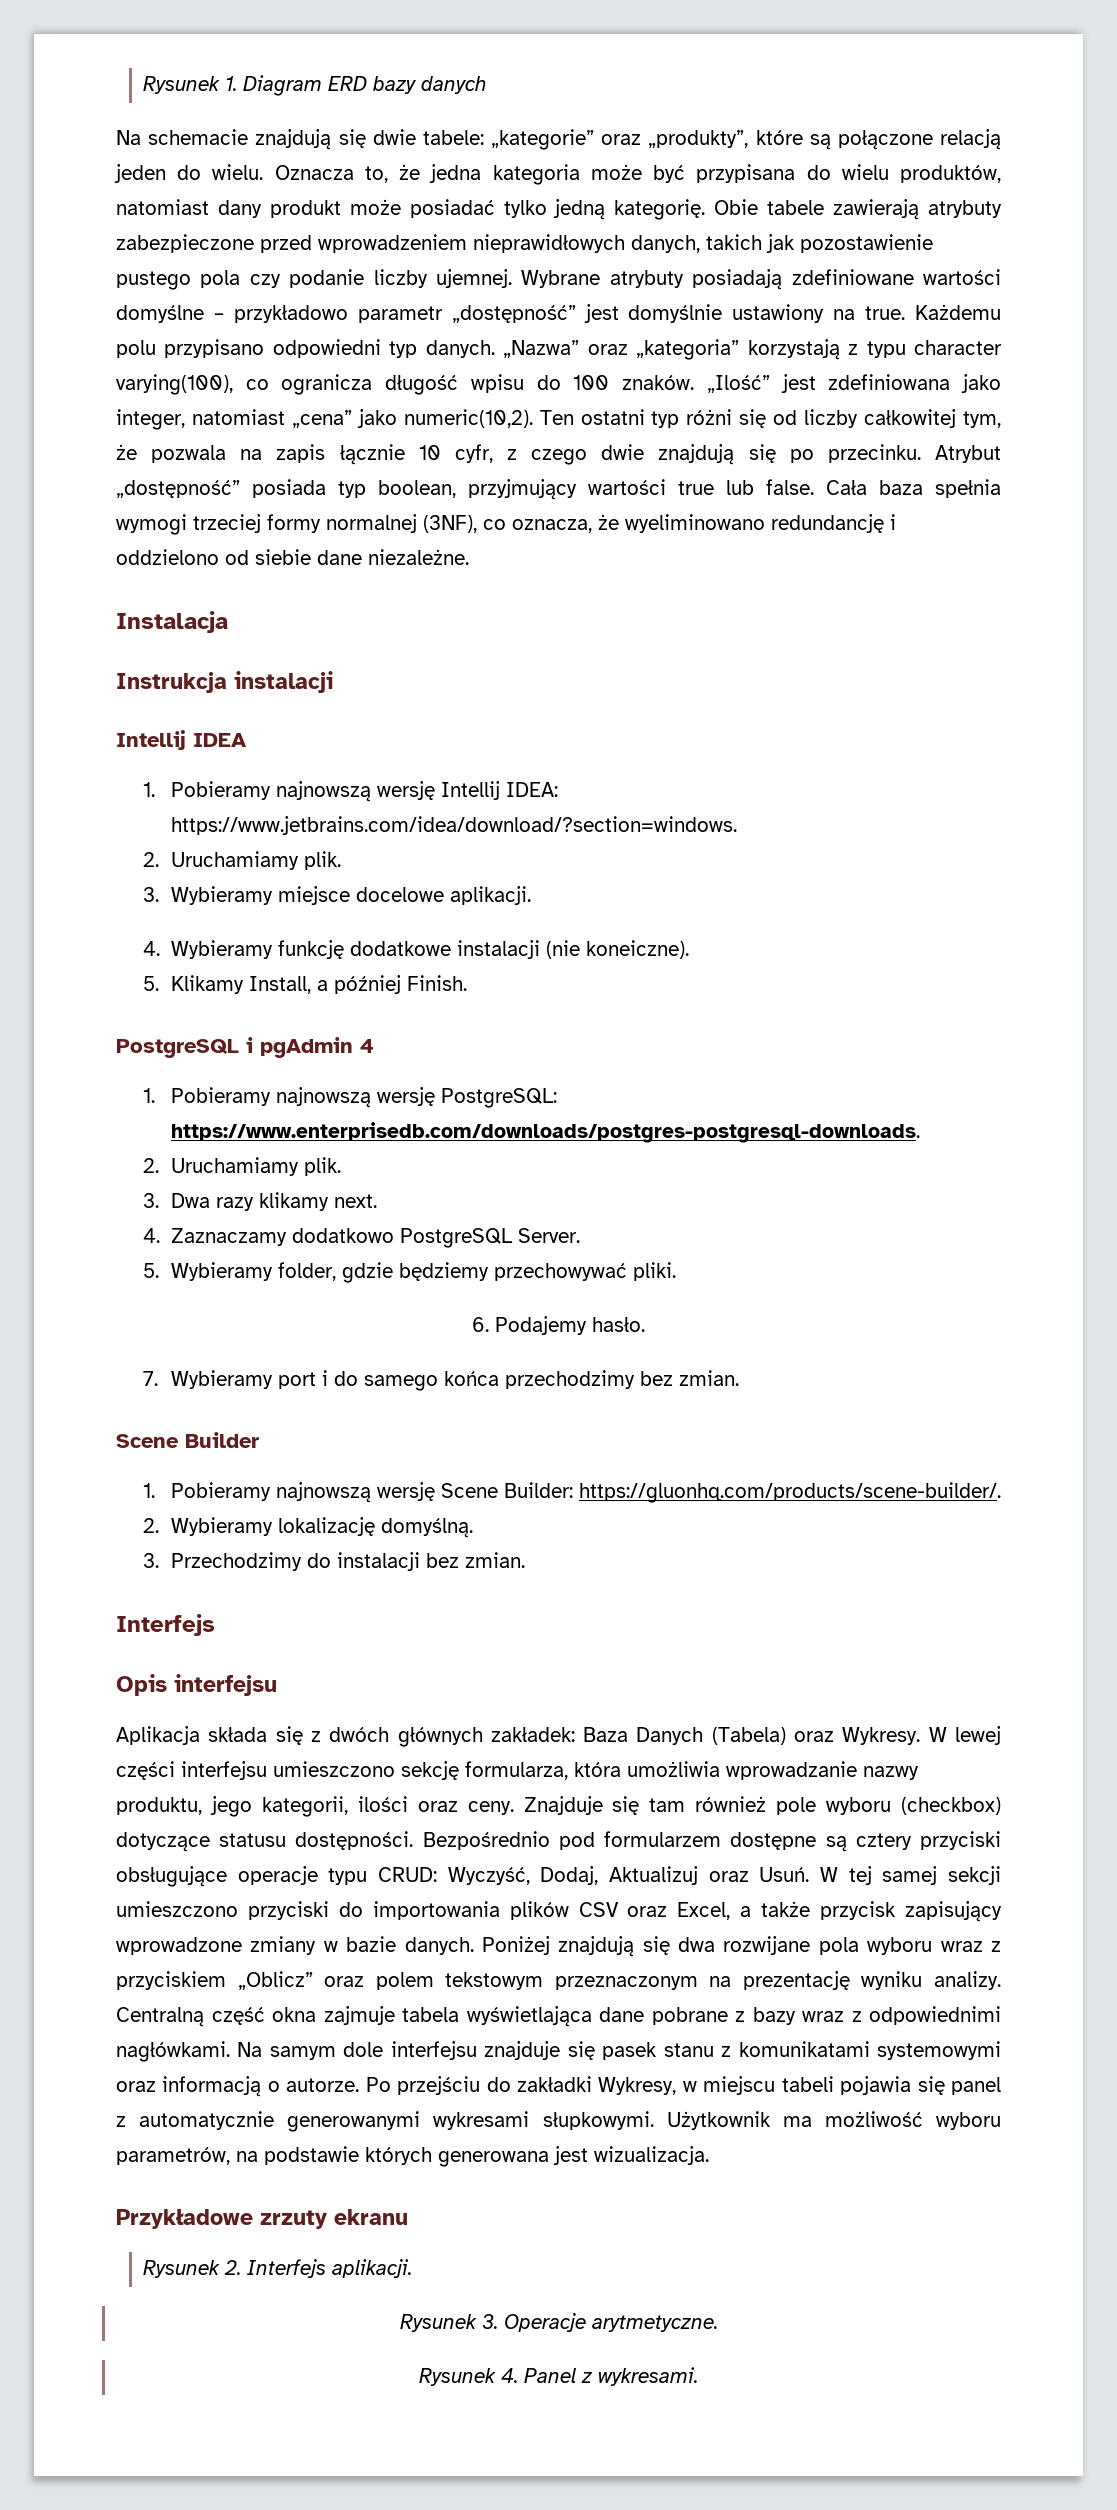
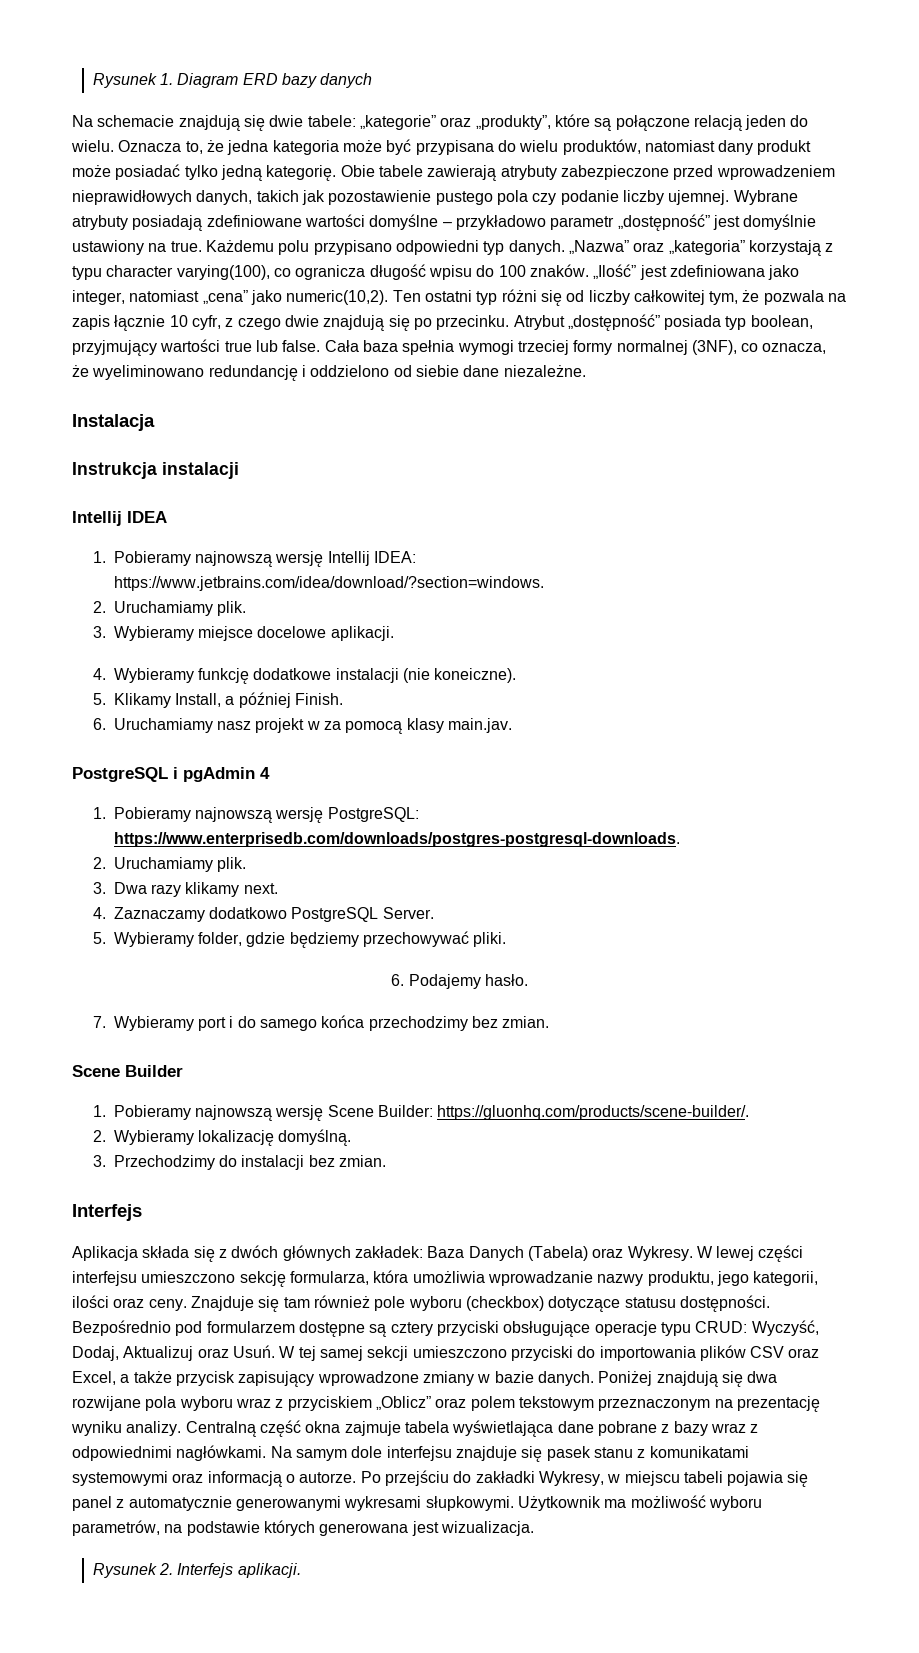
+ 6. Uruchamiamy nasz projekt w za pomocą klasy main.jav.
- Opis interfejsu
- Przykładowe zrzuty ekranu
- Rysunek 3. Operacje arytmetyczne.
- Rysunek 4. Panel z wykresami.

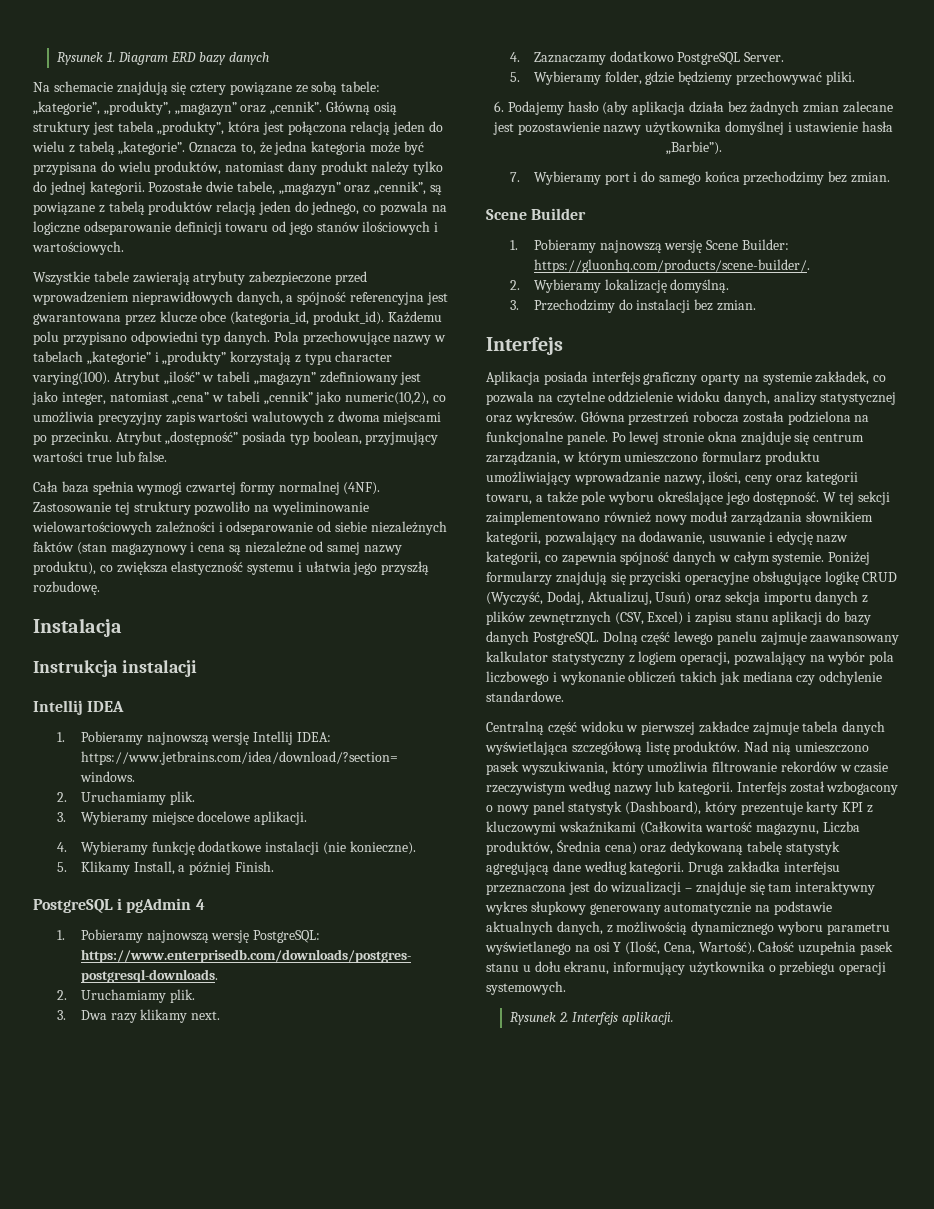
- Na schemacie znajdują się dwie tabele: „kategorie” oraz „produkty”, które są połączone relacją jeden do wielu.
+ Na schemacie znajdują się cztery powiązane ze sobą tabele: „kategorie”, „produkty”, „magazyn” oraz „cennik”. Główną osią struktury jest tabela „produkty”, która jest połączona relacją jeden do wielu z tabelą „kategorie”.
- Oznacza to, że jedna kategoria może być przypisana do wielu produktów, natomiast dany produkt może posiadać tylko jedną kategorię. Obie tabele zawierają atrybuty zabezpieczone przed wprowadzeniem nieprawidłowych danych, takich jak pozostawienie pustego pola czy podanie liczby ujemnej. Wybrane atrybuty posiadają zdefiniowane wartości domyślne – przykładowo parametr „dostępność” jest domyślnie ustawiony na true.
+ Oznacza to, że jedna kategoria może być przypisana do wielu produktów, natomiast dany produkt należy tylko do jednej kategorii. Pozostałe dwie tabele, „magazyn” oraz „cennik”, są powiązane z tabelą produktów relacją jeden do jednego, co pozwala na logiczne odseparowanie definicji towaru od jego stanów ilościowych i wartościowych.
+ Wszystkie tabele zawierają atrybuty zabezpieczone przed wprowadzeniem nieprawidłowych danych, a spójność referencyjna jest gwarantowana przez klucze obce (kategoria_id, produkt_id).
- „Nazwa” oraz „kategoria” korzystają z typu character varying(100), co ogranicza długość wpisu do 100 znaków. „Ilość” jest zdefiniowana jako integer, natomiast „cena” jako numeric(10,2). Ten ostatni typ różni się od liczby całkowitej tym, że pozwala na zapis łącznie 10 cyfr, z czego dwie znajdują się po przecinku.
+ Pola przechowujące nazwy w tabelach „kategorie” i „produkty” korzystają z typu character varying(100). Atrybut „ilość” w tabeli „magazyn” zdefiniowany jest jako integer, natomiast „cena” w tabeli „cennik” jako numeric(10,2), co umożliwia precyzyjny zapis wartości walutowych z dwoma miejscami po przecinku.
- Atrybut „dostępność” posiada typ boolean, przyjmujący wartości true lub false. Cała baza spełnia wymogi trzeciej formy normalnej (3NF), co oznacza, że wyeliminowano redundancję i oddzielono od siebie dane niezależne.
+ Atrybut „dostępność” posiada typ boolean, przyjmujący wartości true lub false.
+ Cała baza spełnia wymogi czwartej formy normalnej (4NF). Zastosowanie tej struktury pozwoliło na wyeliminowanie wielowartościowych zależności i odseparowanie od siebie niezależnych faktów (stan magazynowy i cena są niezależne od samej nazwy produktu), co zwiększa elastyczność systemu i ułatwia jego przyszłą rozbudowę.
- 4. Wybieramy funkcję dodatkowe instalacji (nie koneiczne).
+ 4. Wybieramy funkcję dodatkowe instalacji (nie konieczne).
- 6. Uruchamiamy nasz projekt w za pomocą klasy main.jav.
- 6. Podajemy hasło.
+ 6. Podajemy hasło (aby aplikacja działa bez żadnych zmian zalecane jest pozostawienie nazwy użytkownika domyślnej i ustawienie hasła „Barbie”).
- Aplikacja składa się z dwóch głównych zakładek: Baza Danych (Tabela) oraz Wykresy. W lewej części interfejsu umieszczono sekcję formularza, która umożliwia wprowadzanie nazwy produktu, jego kategorii, ilości oraz ceny. Znajduje się tam również pole wyboru (checkbox) dotyczące statusu dostępności. Bezpośrednio pod formularzem dostępne są cztery przyciski obsługujące operacje typu CRUD: Wyczyść, Dodaj, Aktualizuj oraz Usuń. W tej samej sekcji umieszczono przyciski do importowania plików CSV oraz Excel, a także przycisk zapisujący wprowadzone zmiany w bazie danych. Poniżej znajdują się dwa rozwijane pola wyboru wraz z przyciskiem „Oblicz” oraz polem tekstowym przeznaczonym na prezentację wyniku analizy. Centralną część okna zajmuje tabela wyświetlająca dane pobrane z bazy wraz z odpowiednimi nagłówkami. Na samym dole interfejsu znajduje się pasek stanu z komunikatami systemowymi oraz informacją o autorze. Po przejściu do zakładki Wykresy, w miejscu tabeli pojawia się panel z automatycznie generowanymi wykresami słupkowymi. Użytkownik ma możliwość wyboru parametrów, na podstawie których generowana jest wizualizacja.
+ Aplikacja posiada interfejs graficzny oparty na systemie zakładek, co pozwala na czytelne oddzielenie widoku danych, analizy statystycznej oraz wykresów. Główna przestrzeń robocza została podzielona na funkcjonalne panele. Po lewej stronie okna znajduje się centrum zarządzania, w którym umieszczono formularz produktu umożliwiający wprowadzanie nazwy, ilości, ceny oraz kategorii towaru, a także pole wyboru określające jego dostępność. W tej sekcji zaimplementowano również nowy moduł zarządzania słownikiem kategorii, pozwalający na dodawanie, usuwanie i edycję nazw kategorii, co zapewnia spójność danych w całym systemie. Poniżej formularzy znajdują się przyciski operacyjne obsługujące logikę CRUD (Wyczyść, Dodaj, Aktualizuj, Usuń) oraz sekcja importu danych z plików zewnętrznych (CSV, Excel) i zapisu stanu aplikacji do bazy danych PostgreSQL. Dolną część lewego panelu zajmuje zaawansowany kalkulator statystyczny z logiem operacji, pozwalający na wybór pola liczbowego i wykonanie obliczeń takich jak mediana czy odchylenie standardowe.
+ Centralną część widoku w pierwszej zakładce zajmuje tabela danych wyświetlająca szczegółową listę produktów. Nad nią umieszczono pasek wyszukiwania, który umożliwia filtrowanie rekordów w czasie rzeczywistym według nazwy lub kategorii. Interfejs został wzbogacony o nowy panel statystyk (Dashboard), który prezentuje karty KPI z kluczowymi wskaźnikami (Całkowita wartość magazynu, Liczba produktów, Średnia cena) oraz dedykowaną tabelę statystyk agregującą dane według kategorii. Druga zakładka interfejsu przeznaczona jest do wizualizacji – znajduje się tam interaktywny wykres słupkowy generowany automatycznie na podstawie aktualnych danych, z możliwością dynamicznego wyboru parametru wyświetlanego na osi Y (Ilość, Cena, Wartość). Całość uzupełnia pasek stanu u dołu ekranu, informujący użytkownika o przebiegu operacji systemowych.

